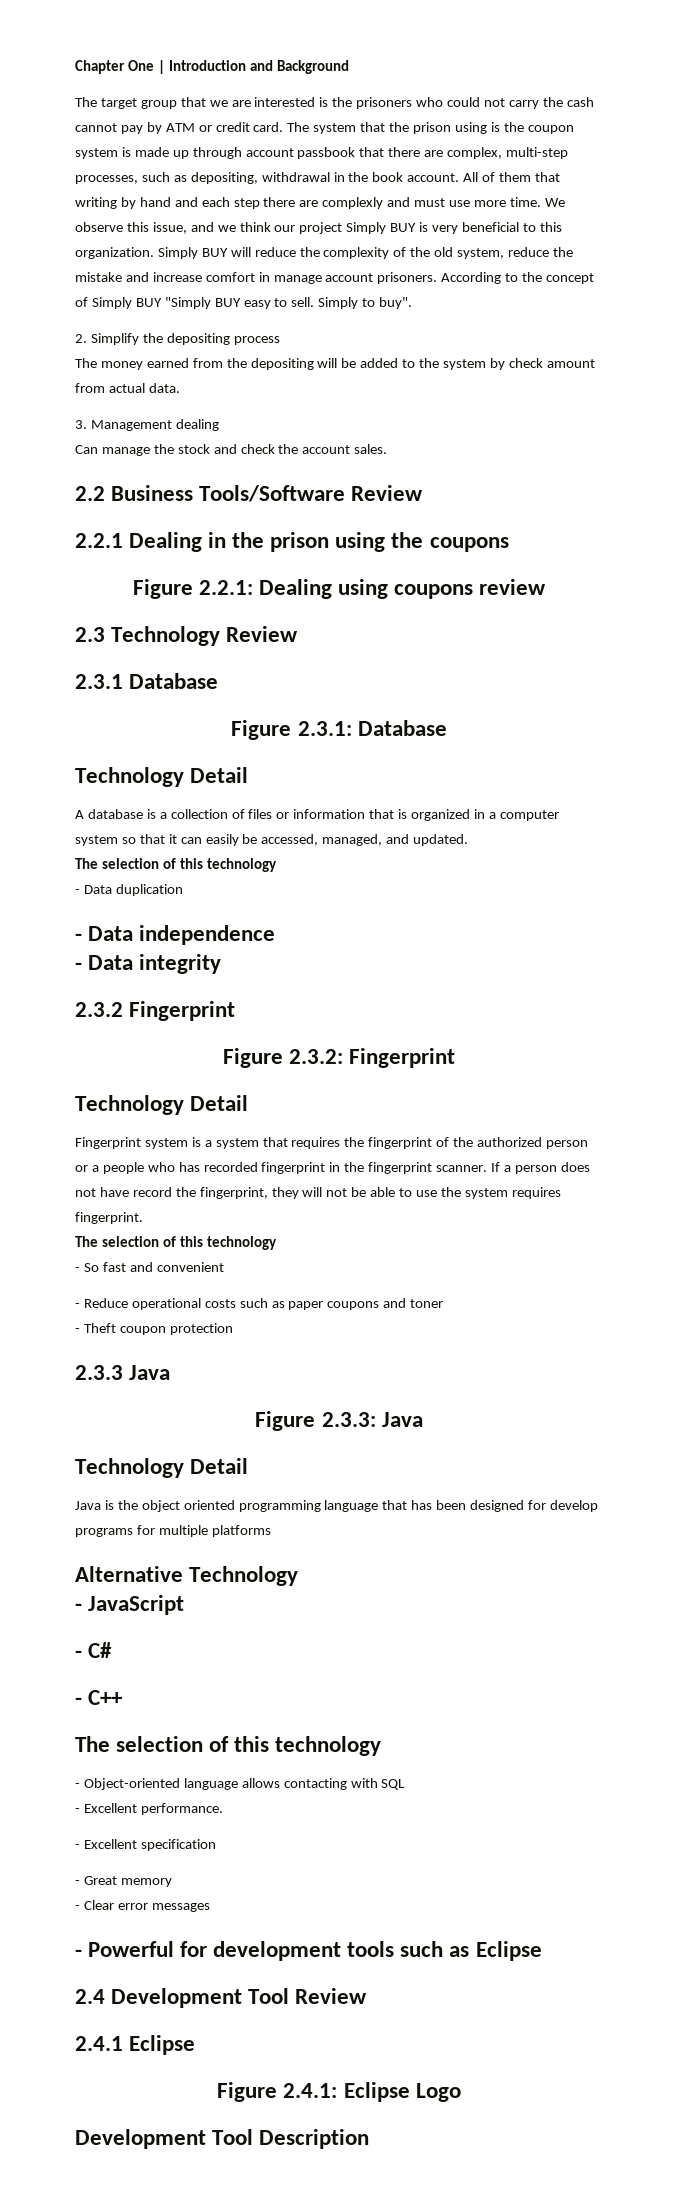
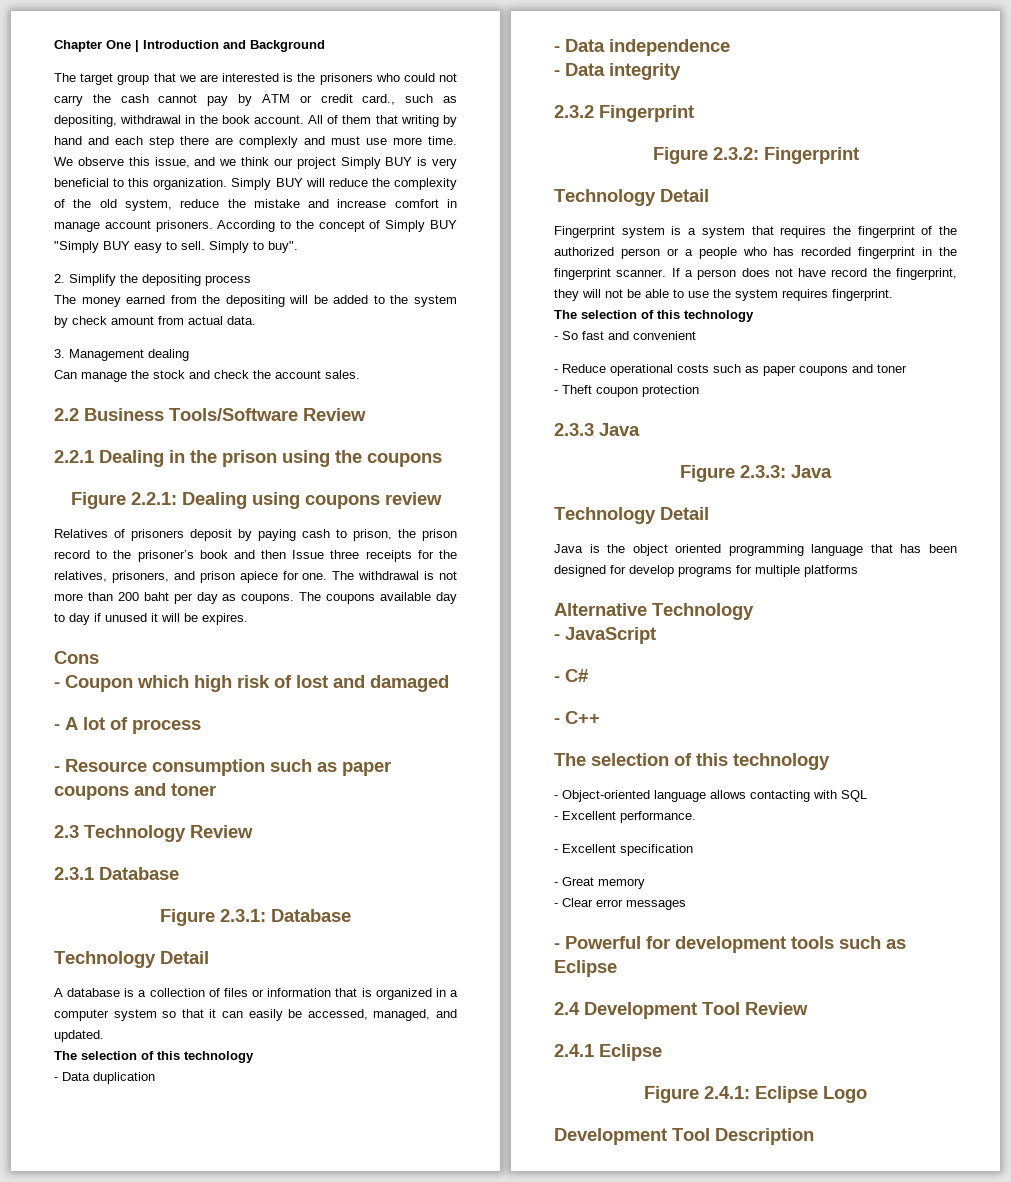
- The target group that we are interested is the prisoners who could not carry the cash cannot pay by ATM or credit card. The system that the prison using is the coupon system is made up through account passbook that there are complex, multi-step processes, such as depositing, withdrawal in the book account.
+ The target group that we are interested is the prisoners who could not carry the cash cannot pay by ATM or credit card., such as depositing, withdrawal in the book account.
+ Relatives of prisoners deposit by paying cash to prison, the prison record to the prisoner’s book and then Issue three receipts for the relatives, prisoners, and prison apiece for one. The withdrawal is not more than 200 baht per day as coupons. The coupons available day to day if unused it will be expires.
+ Cons
+ - Coupon which high risk of lost and damaged
+ - A lot of process
+ - Resource consumption such as paper coupons and toner

